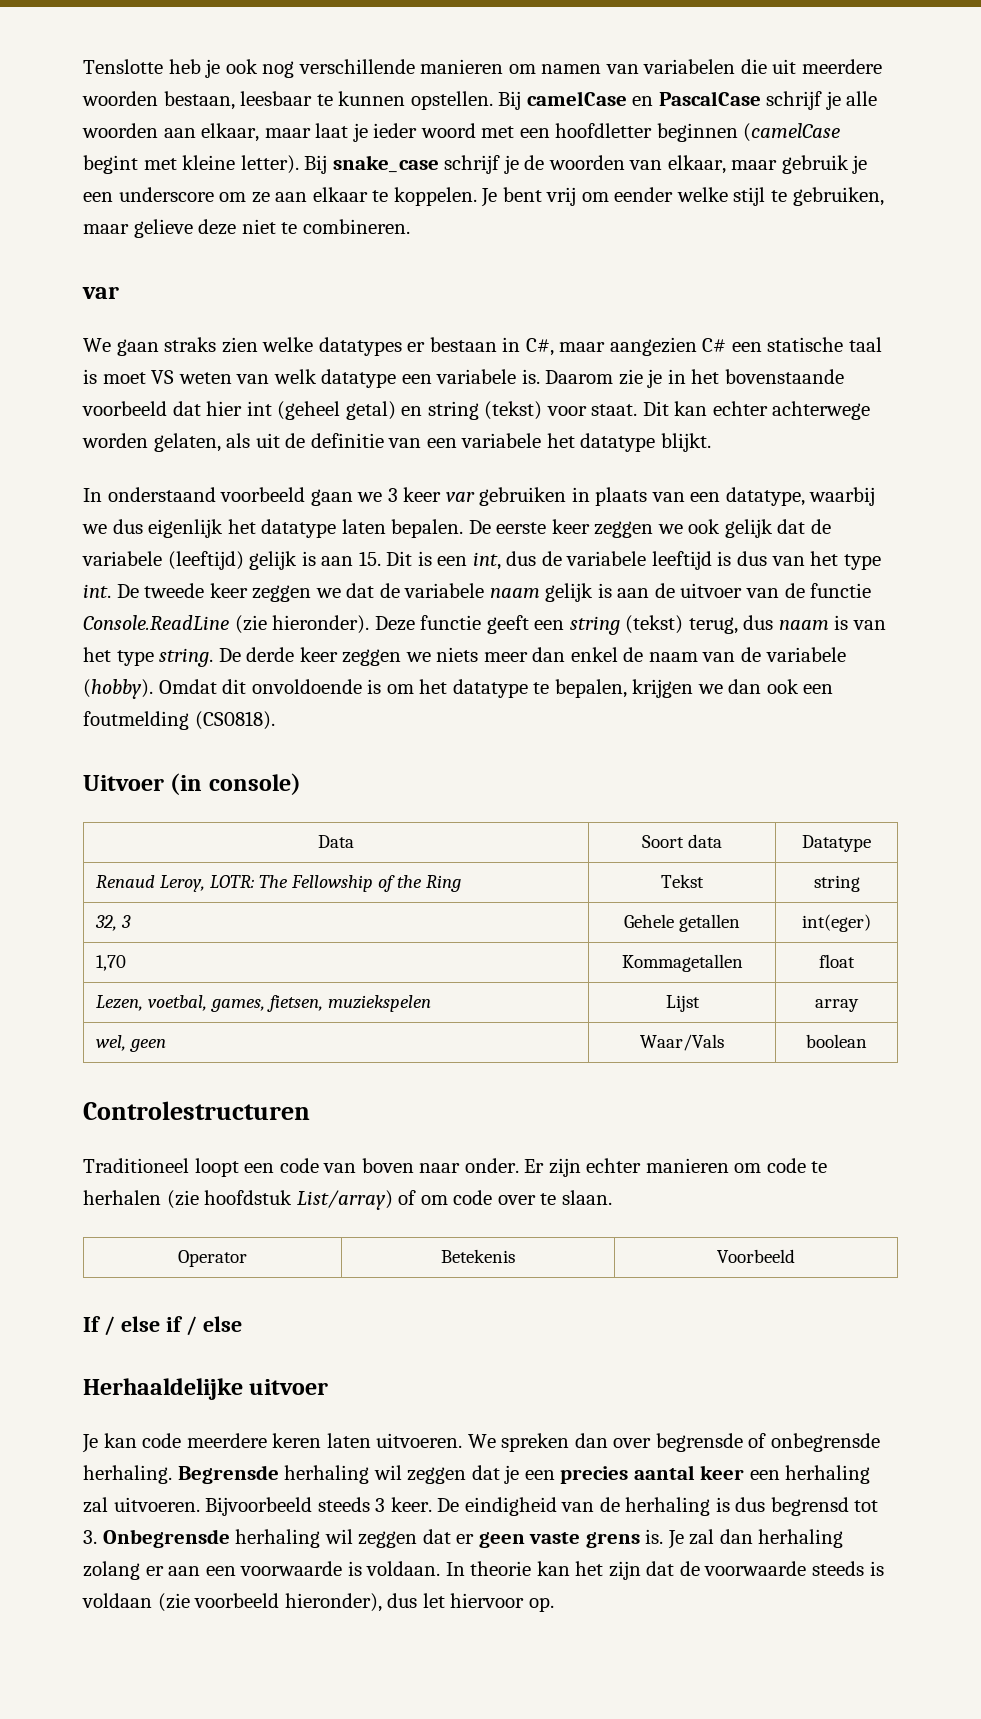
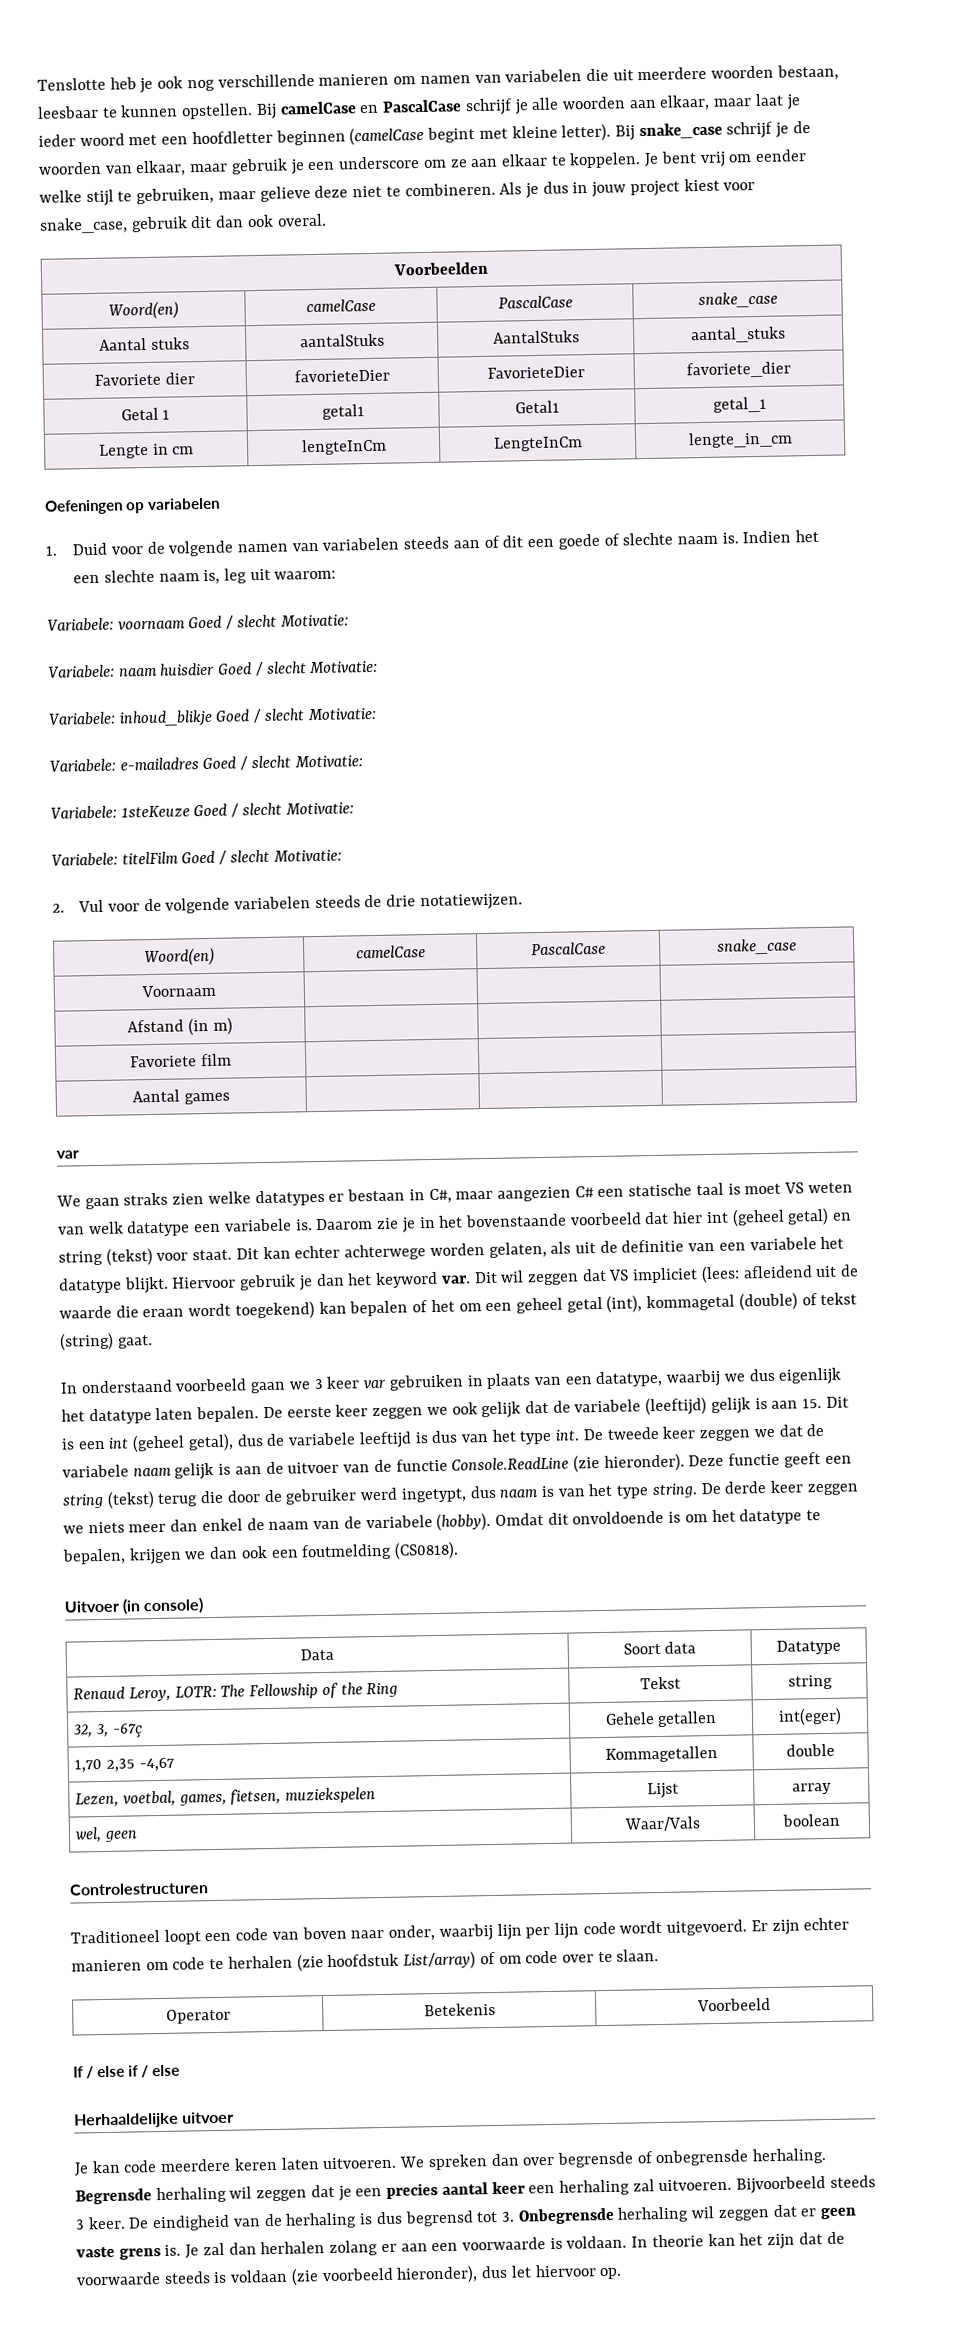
+ Als je dus in jouw project kiest voor snake_case, gebruik dit dan ook overal.
+ Voorbeelden
+ Woord(en) | camelCase | PascalCase | snake_case
+ Aantal stuks | aantalStuks | AantalStuks | aantal_stuks
+ Favoriete dier | favorieteDier | FavorieteDier | favoriete_dier
+ Getal 1 | getal1 | Getal1 | getal_1
+ Lengte in cm | lengteInCm | LengteInCm | lengte_in_cm
+ Oefeningen op variabelen
+ 1. Duid voor de volgende namen van variabelen steeds aan of dit een goede of slechte naam is. Indien het een slechte naam is, leg uit waarom:
+ Variabele: voornaam Goed / slecht Motivatie:
+ Variabele: naam huisdier Goed / slecht Motivatie:
+ Variabele: inhoud_blikje Goed / slecht Motivatie:
+ Variabele: e-mailadres Goed / slecht Motivatie:
+ Variabele: 1steKeuze Goed / slecht Motivatie:
+ Variabele: titelFilm Goed / slecht Motivatie:
+ 2. Vul voor de volgende variabelen steeds de drie notatiewijzen.
+ Woord(en) | camelCase | PascalCase | snake_case
+ Voornaam | | |
+ Afstand (in m) | | |
+ Favoriete film | | |
+ Aantal games | | |
+ Hiervoor gebruik je dan het keyword var. Dit wil zeggen dat VS impliciet (lees: afleidend uit de waarde die eraan wordt toegekend) kan bepalen of het om een geheel getal (int), kommagetal (double) of tekst (string) gaat.
- De eerste keer zeggen we ook gelijk dat de variabele (leeftijd) gelijk is aan 15. Dit is een int, dus de variabele leeftijd is dus van het type int.
+ De eerste keer zeggen we ook gelijk dat de variabele (leeftijd) gelijk is aan 15. Dit is een int (geheel getal), dus de variabele leeftijd is dus van het type int.
- Deze functie geeft een string (tekst) terug, dus naam is van het type string.
+ Deze functie geeft een string (tekst) terug die door de gebruiker werd ingetypt, dus naam is van het type string.
- 32, 3 | Gehele getallen | int(eger)
+ 32, 3, -67ç | Gehele getallen | int(eger)
- 1,70 | Kommagetallen | float
+ 1,70 2,35 -4,67 | Kommagetallen | double
- Traditioneel loopt een code van boven naar onder.
+ Traditioneel loopt een code van boven naar onder, waarbij lijn per lijn code wordt uitgevoerd.
- Je zal dan herhaling zolang er aan een voorwaarde is voldaan.
+ Je zal dan herhalen zolang er aan een voorwaarde is voldaan.

